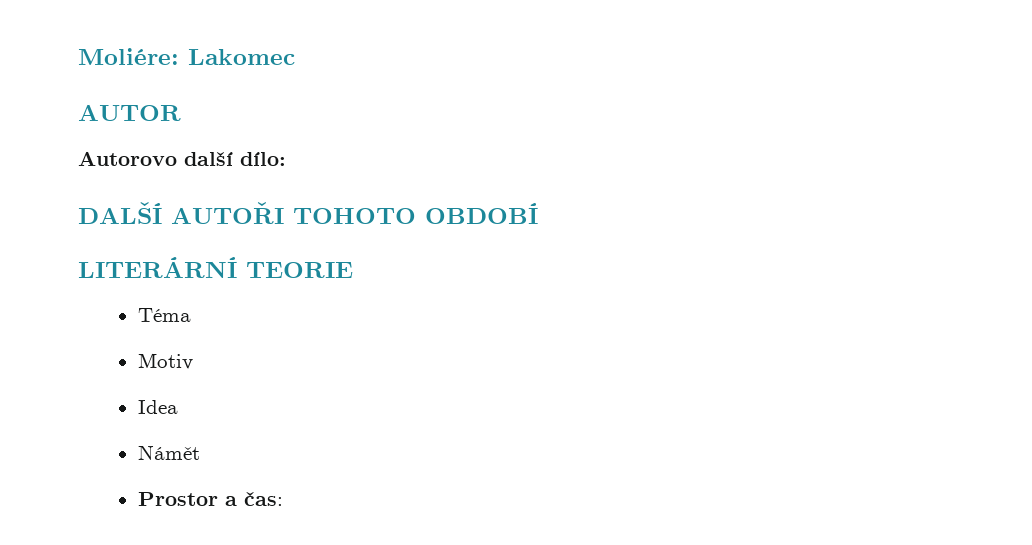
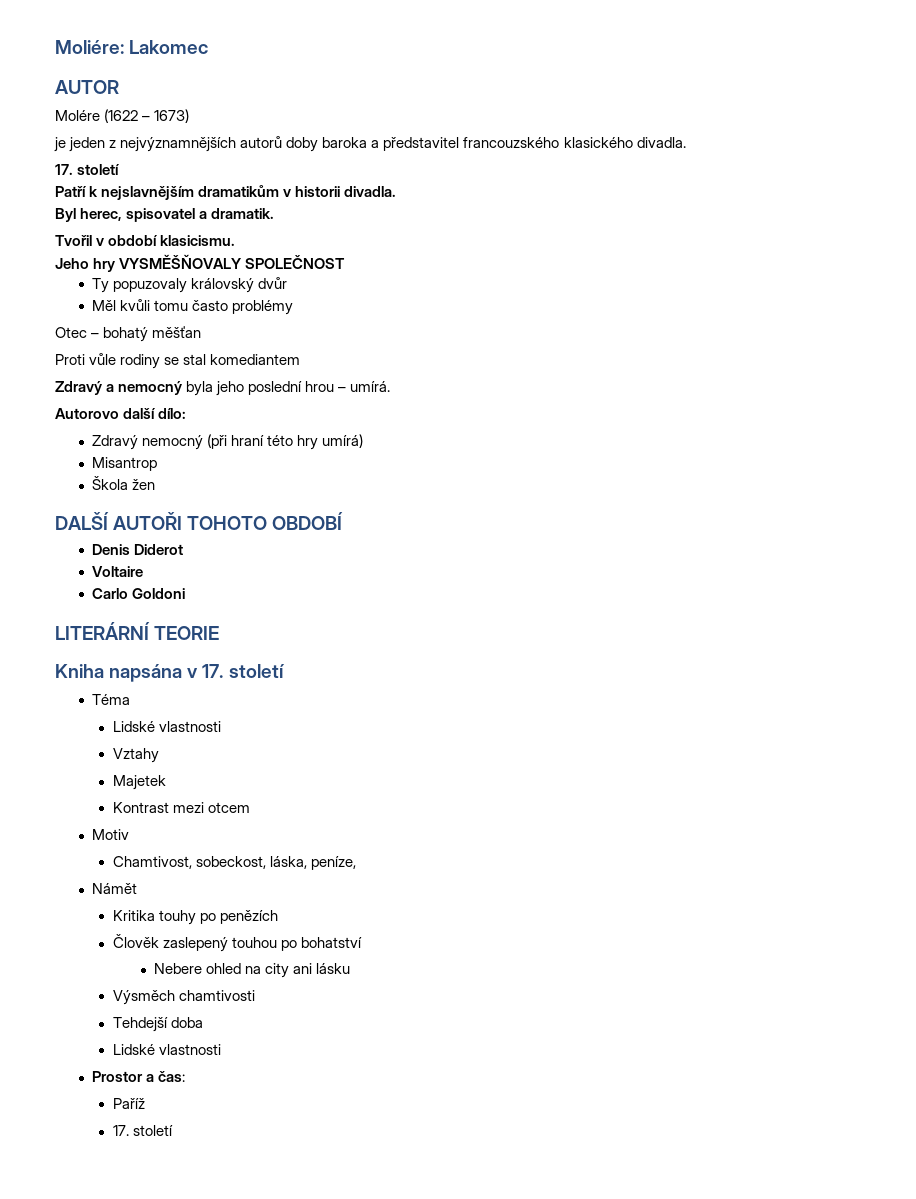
+ Molére (1622 – 1673)
+ je jeden z nejvýznamnějších autorů doby baroka a představitel francouzského klasického divadla.
+ 17. století
+ Patří k nejslavnějším dramatikům v historii divadla.
+ Byl herec, spisovatel a dramatik.
+ Tvořil v období klasicismu.
+ Jeho hry VYSMĚŠŇOVALY SPOLEČNOST
+ Ty popuzovaly královský dvůr
+ Měl kvůli tomu často problémy
+ Otec – bohatý měšťan
+ Proti vůle rodiny se stal komediantem
+ Zdravý a nemocný byla jeho poslední hrou – umírá.
  Autorovo další dílo:
+ Zdravý nemocný (při hraní této hry umírá)
+ Misantrop
+ Škola žen
  DALŠÍ AUTOŘI TOHOTO OBDOBÍ
+ Denis Diderot
+ Voltaire
+ Carlo Goldoni
  LITERÁRNÍ TEORIE
+ Kniha napsána v 17. století
  Téma
+ Lidské vlastnosti
+ Vztahy
+ Majetek
+ Kontrast mezi otcem
  Motiv
- Idea
+ Chamtivost, sobeckost, láska, peníze,
  Námět
+ Kritika touhy po penězích
+ Člověk zaslepený touhou po bohatství
+ Nebere ohled na city ani lásku
+ Výsměch chamtivosti
+ Tehdejší doba
+ Lidské vlastnosti
+ Paříž
+ 17. století

